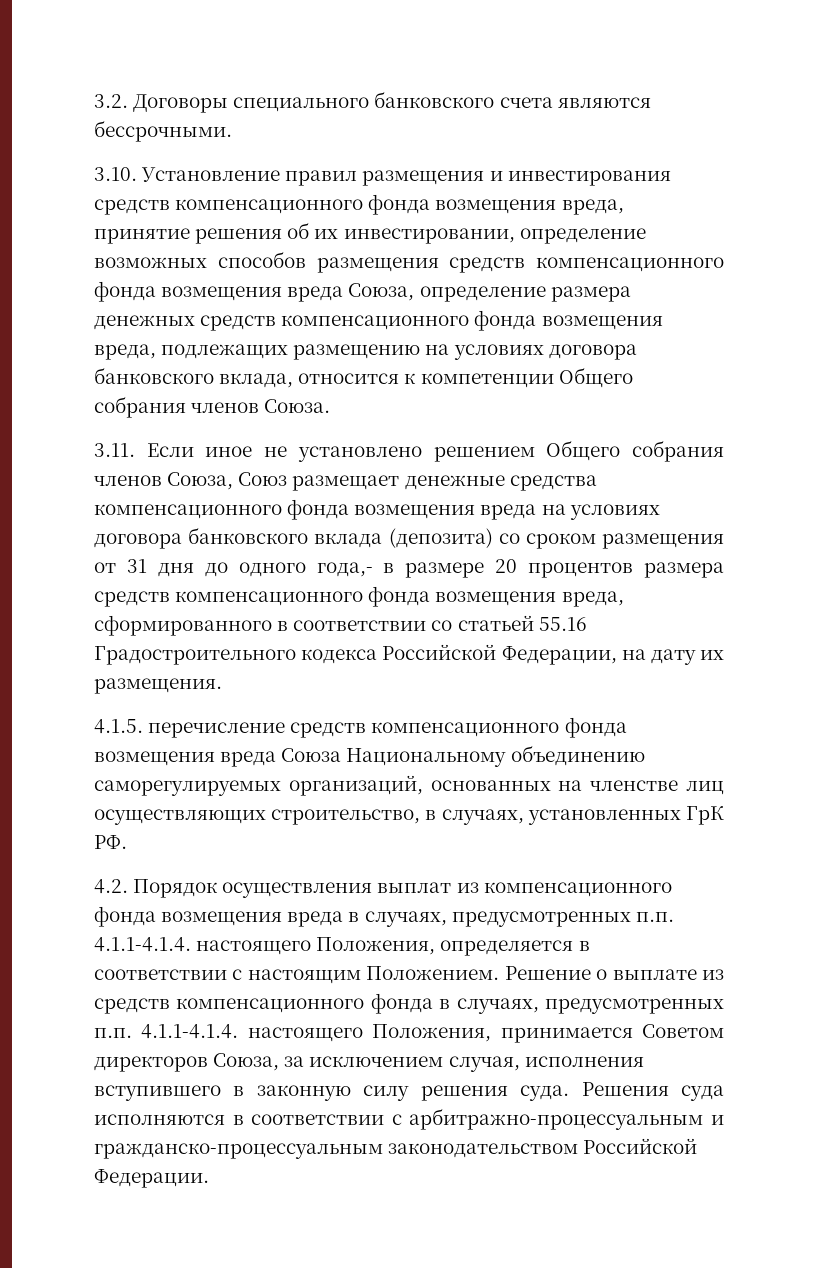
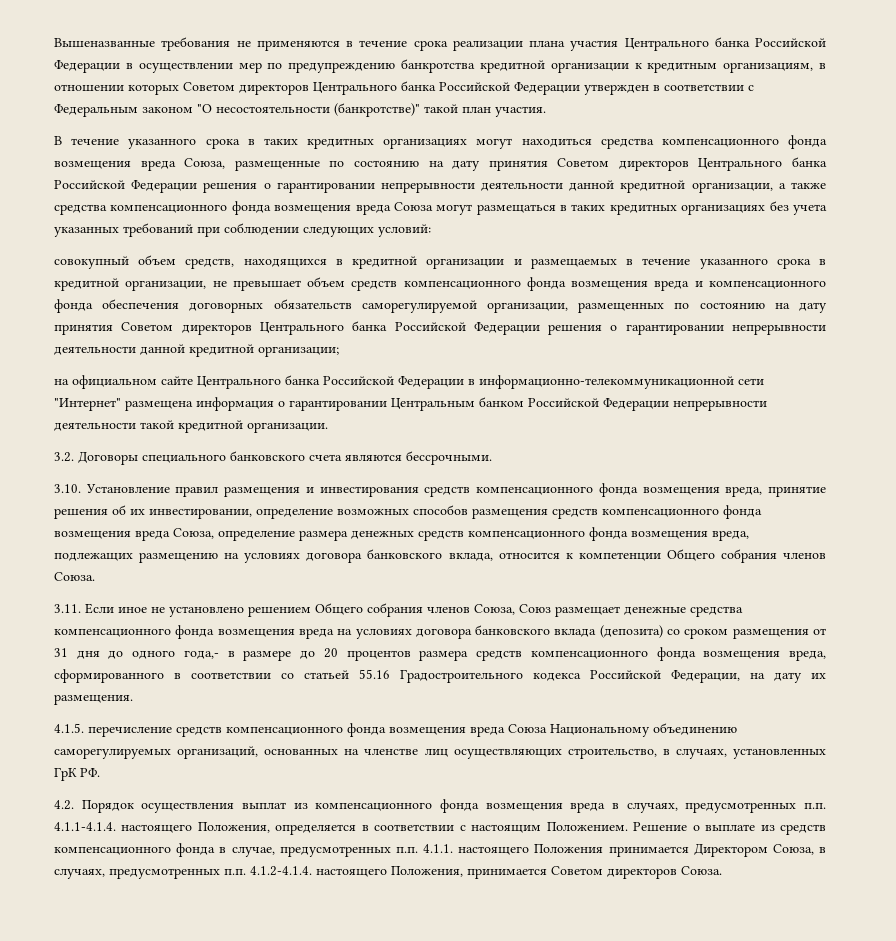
+ Вышеназванные требования не применяются в течение срока реализации плана участия Центрального банка Российской Федерации в осуществлении мер по предупреждению банкротства кредитной организации к кредитным организациям, в отношении которых Советом директоров Центрального банка Российской Федерации утвержден в соответствии с Федеральным законом "О несостоятельности (банкротстве)" такой план участия.
+ В течение указанного срока в таких кредитных организациях могут находиться средства компенсационного фонда возмещения вреда Союза, размещенные по состоянию на дату принятия Советом директоров Центрального банка Российской Федерации решения о гарантировании непрерывности деятельности данной кредитной организации, а также средства компенсационного фонда возмещения вреда Союза могут размещаться в таких кредитных организациях без учета указанных требований при соблюдении следующих условий:
+ совокупный объем средств, находящихся в кредитной организации и размещаемых в течение указанного срока в кредитной организации, не превышает объем средств компенсационного фонда возмещения вреда и компенсационного фонда обеспечения договорных обязательств саморегулируемой организации, размещенных по состоянию на дату принятия Советом директоров Центрального банка Российской Федерации решения о гарантировании непрерывности деятельности данной кредитной организации;
+ на официальном сайте Центрального банка Российской Федерации в информационно-телекоммуникационной сети "Интернет" размещена информация о гарантировании Центральным банком Российской Федерации непрерывности деятельности такой кредитной организации.
- 3.11. Если иное не установлено решением Общего собрания членов Союза, Союз размещает денежные средства компенсационного фонда возмещения вреда на условиях договора банковского вклада (депозита) со сроком размещения от 31 дня до одного года,- в размере 20 процентов размера средств компенсационного фонда возмещения вреда, сформированного в соответствии со статьей 55.16 Градостроительного кодекса Российской Федерации, на дату их размещения.
+ 3.11. Если иное не установлено решением Общего собрания членов Союза, Союз размещает денежные средства компенсационного фонда возмещения вреда на условиях договора банковского вклада (депозита) со сроком размещения от 31 дня до одного года,- в размере до 20 процентов размера средств компенсационного фонда возмещения вреда, сформированного в соответствии со статьей 55.16 Градостроительного кодекса Российской Федерации, на дату их размещения.
- Решение о выплате из средств компенсационного фонда в случаях, предусмотренных п.п. 4.1.1-4.1.4. настоящего Положения, принимается Советом директоров Союза, за исключением случая, исполнения вступившего в законную силу решения суда. Решения суда исполняются в соответствии с арбитражно-процессуальным и гражданско-процессуальным законодательством Российской Федерации.
+ Решение о выплате из средств компенсационного фонда в случае, предусмотренных п.п. 4.1.1. настоящего Положения принимается Директором Союза, в случаях, предусмотренных п.п. 4.1.2-4.1.4. настоящего Положения, принимается Советом директоров Союза.

